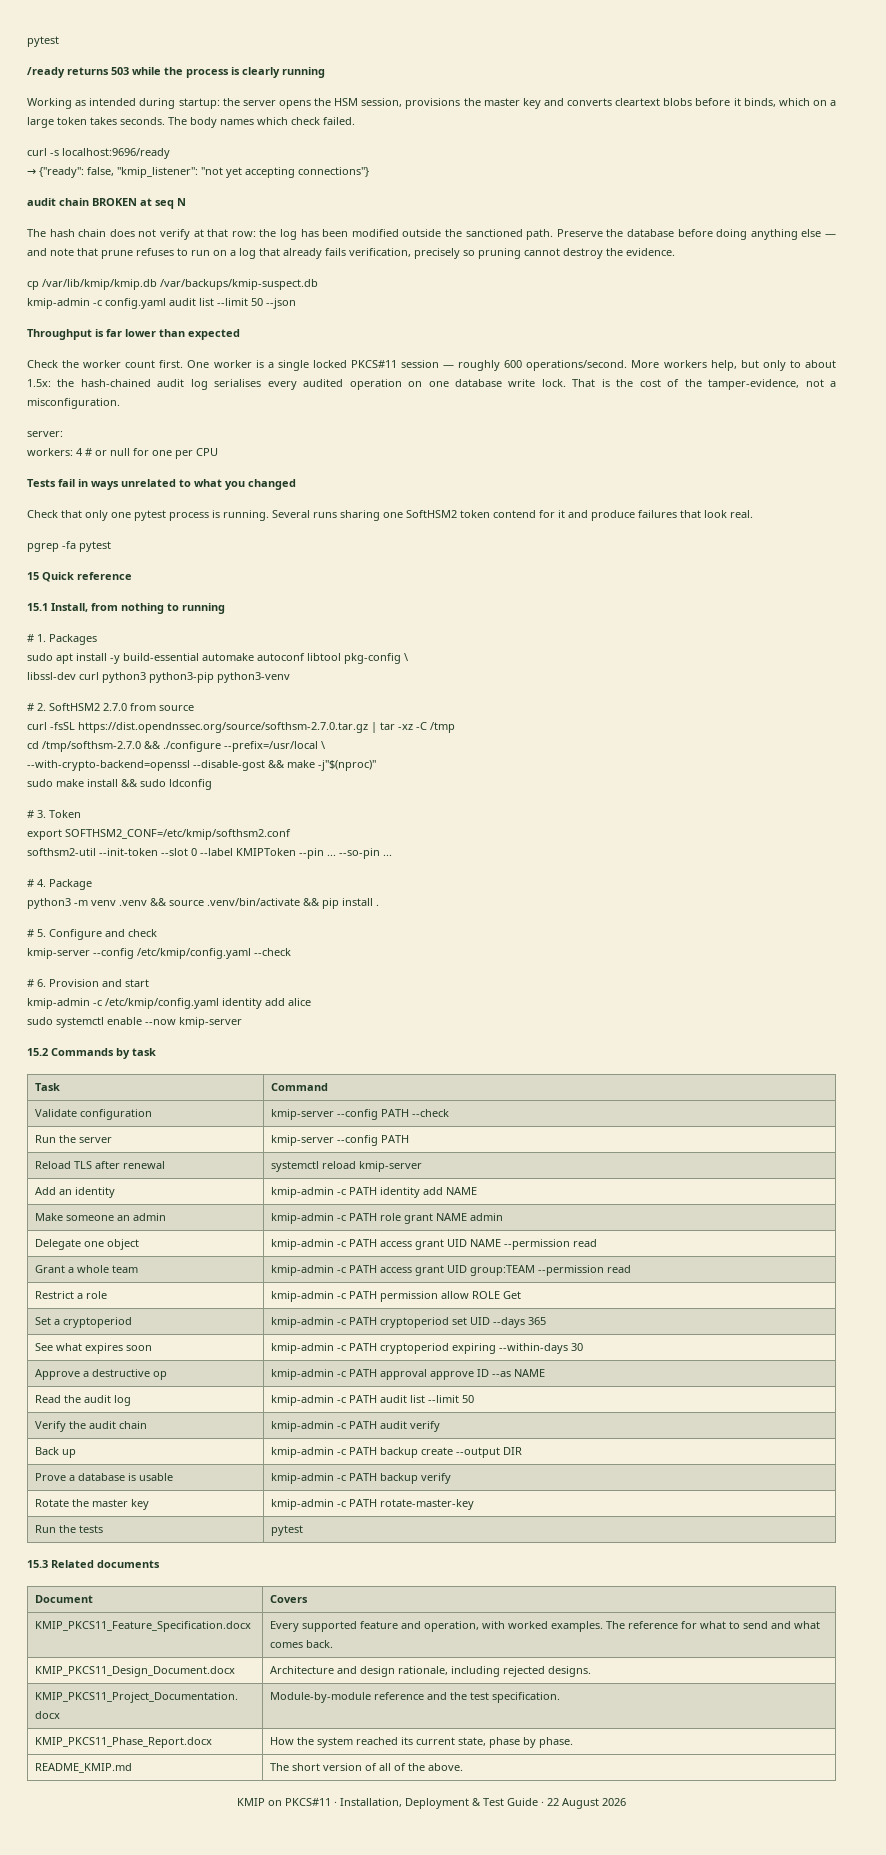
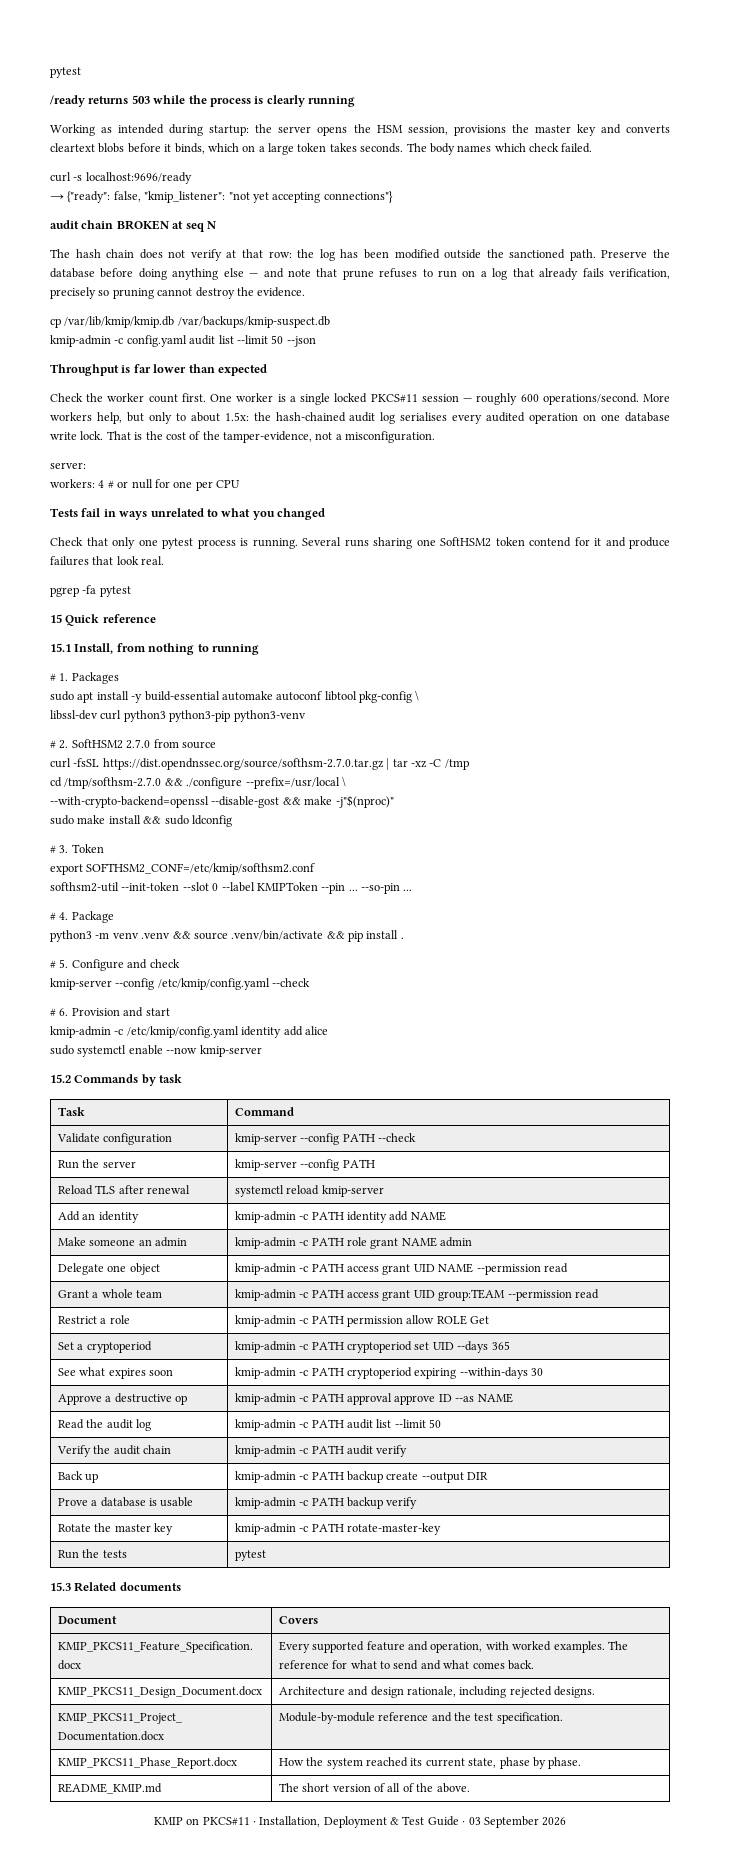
- KMIP on PKCS#11 · Installation, Deployment & Test Guide · 22 August 2026
+ KMIP on PKCS#11 · Installation, Deployment & Test Guide · 03 September 2026

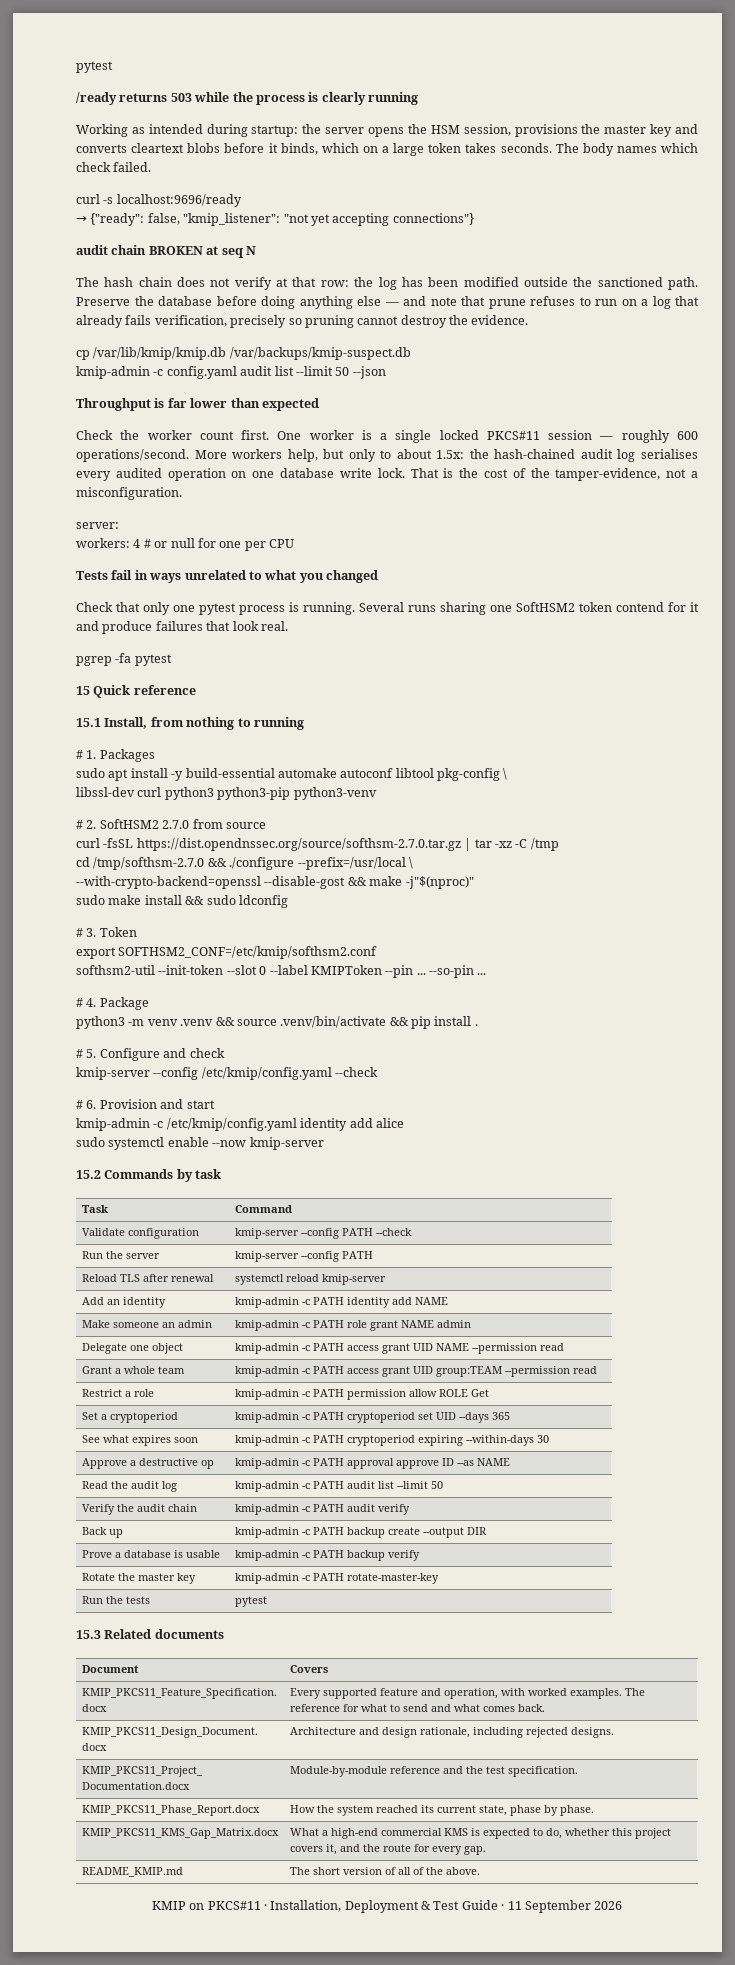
+ KMIP_PKCS11_KMS_Gap_Matrix.docx | What a high-end commercial KMS is expected to do, whether this project covers it, and the route for every gap.
- KMIP on PKCS#11 · Installation, Deployment & Test Guide · 03 September 2026
+ KMIP on PKCS#11 · Installation, Deployment & Test Guide · 11 September 2026

